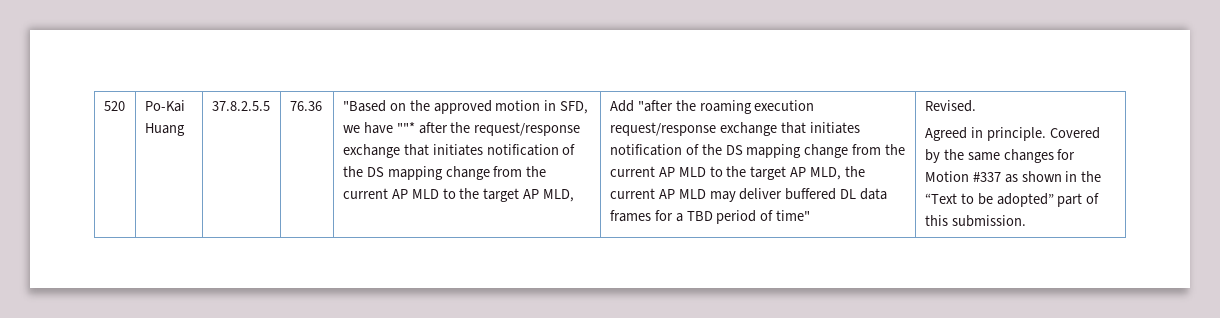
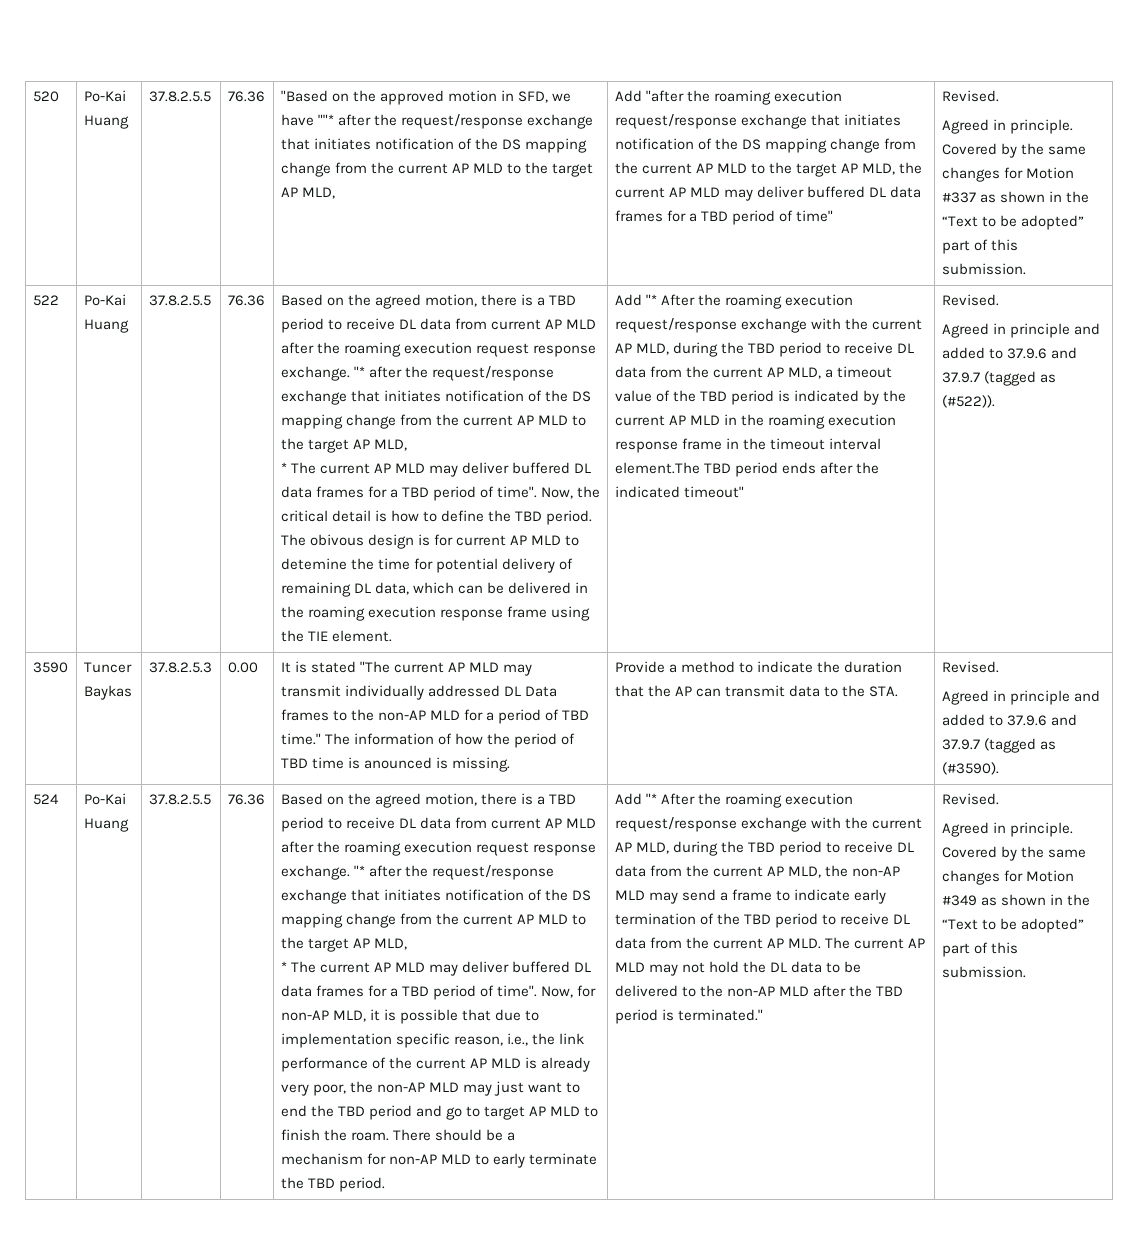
+ 522 | Po-Kai Huang | 37.8.2.5.5 | 76.36 | Based on the agreed motion, there is a TBD period to receive DL data from current AP MLD after the roaming execution request response exchange. "* after the request/response exchange that initiates notification of the DS mapping change from the current AP MLD to the target AP MLD,
+ * The current AP MLD may deliver buffered DL data frames for a TBD period of time". Now, the critical detail is how to define the TBD period. The obivous design is for current AP MLD to detemine the time for potential delivery of remaining DL data, which can be delivered in the roaming execution response frame using the TIE element. | Add "* After the roaming execution request/response exchange with the current AP MLD, during the TBD period to receive DL data from the current AP MLD, a timeout value of the TBD period is indicated by the current AP MLD in the roaming execution response frame in the timeout interval element.The TBD period ends after the indicated timeout" | Revised.
+ Agreed in principle and added to 37.9.6 and 37.9.7 (tagged as (#522)).
+ 3590 | Tuncer Baykas | 37.8.2.5.3 | 0.00 | It is stated "The current AP MLD may
+ transmit individually addressed DL Data frames to the non-AP MLD for a period of TBD time." The information of how the period of TBD time is anounced is missing. | Provide a method to indicate the duration that the AP can transmit data to the STA. | Revised.
+ Agreed in principle and added to 37.9.6 and 37.9.7 (tagged as (#3590).
+ 524 | Po-Kai Huang | 37.8.2.5.5 | 76.36 | Based on the agreed motion, there is a TBD period to receive DL data from current AP MLD after the roaming execution request response exchange. "* after the request/response exchange that initiates notification of the DS mapping change from the current AP MLD to the target AP MLD,
+ * The current AP MLD may deliver buffered DL data frames for a TBD period of time". Now, for non-AP MLD, it is possible that due to implementation specific reason, i.e., the link performance of the current AP MLD is already very poor, the non-AP MLD may just want to end the TBD period and go to target AP MLD to finish the roam. There should be a mechanism for non-AP MLD to early terminate the TBD period. | Add "* After the roaming execution request/response exchange with the current AP MLD, during the TBD period to receive DL data from the current AP MLD, the non-AP MLD may send a frame to indicate early termination of the TBD period to receive DL data from the current AP MLD. The current AP MLD may not hold the DL data to be delivered to the non-AP MLD after the TBD period is terminated." | Revised.
+ Agreed in principle. Covered by the same changes for Motion #349 as shown in the “Text to be adopted” part of this submission.

